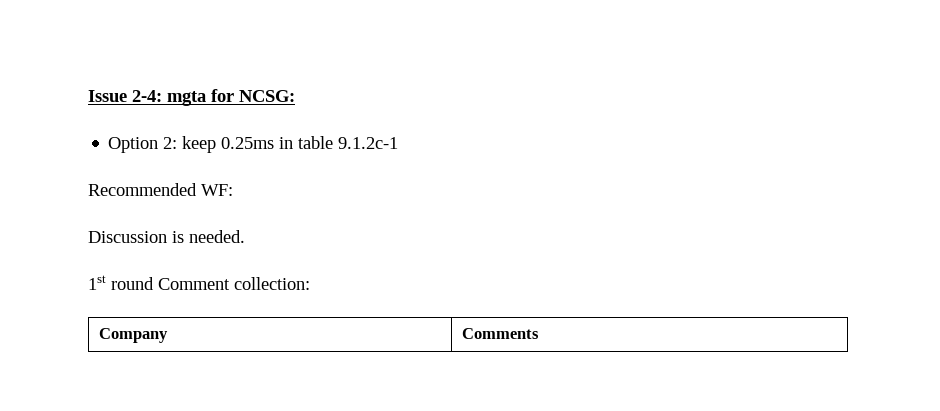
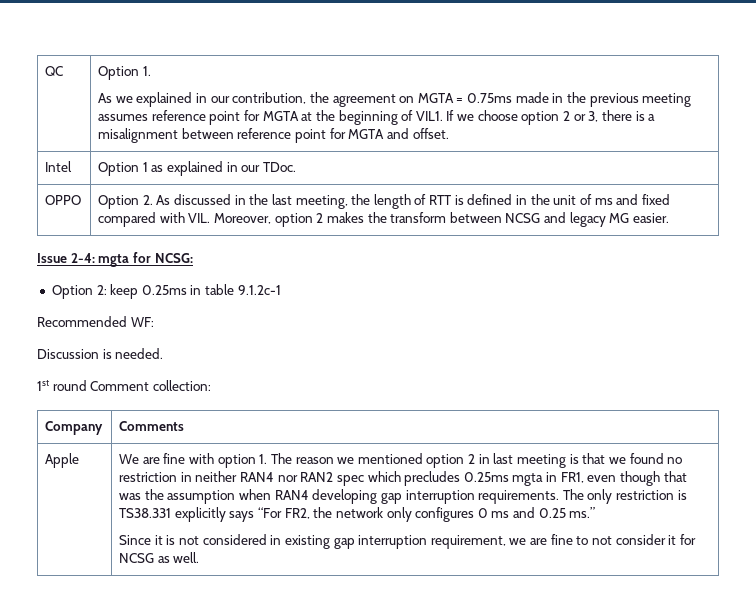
+ QC | Option 1.
+ As we explained in our contribution, the agreement on MGTA = 0.75ms made in the previous meeting assumes reference point for MGTA at the beginning of VIL1. If we choose option 2 or 3, there is a misalignment between reference point for MGTA and offset.
+ Intel | Option 1 as explained in our TDoc.
+ OPPO | Option 2. As discussed in the last meeting, the length of RTT is defined in the unit of ms and fixed compared with VIL. Moreover, option 2 makes the transform between NCSG and legacy MG easier.
+ Apple | We are fine with option 1. The reason we mentioned option 2 in last meeting is that we found no restriction in neither RAN4 nor RAN2 spec which precludes 0.25ms mgta in FR1, even though that was the assumption when RAN4 developing gap interruption requirements. The only restriction is TS38.331 explicitly says “For FR2, the network only configures 0 ms and 0.25 ms.”
+ Since it is not considered in existing gap interruption requirement, we are fine to not consider it for NCSG as well.

